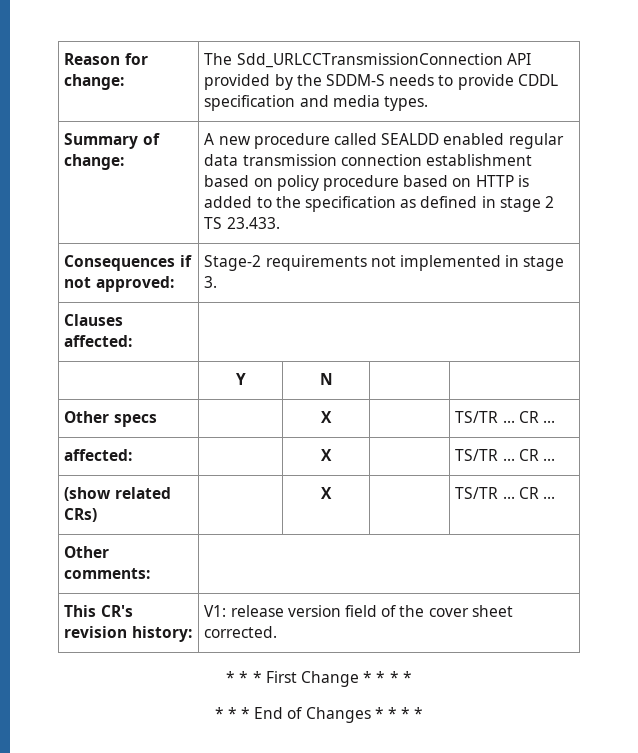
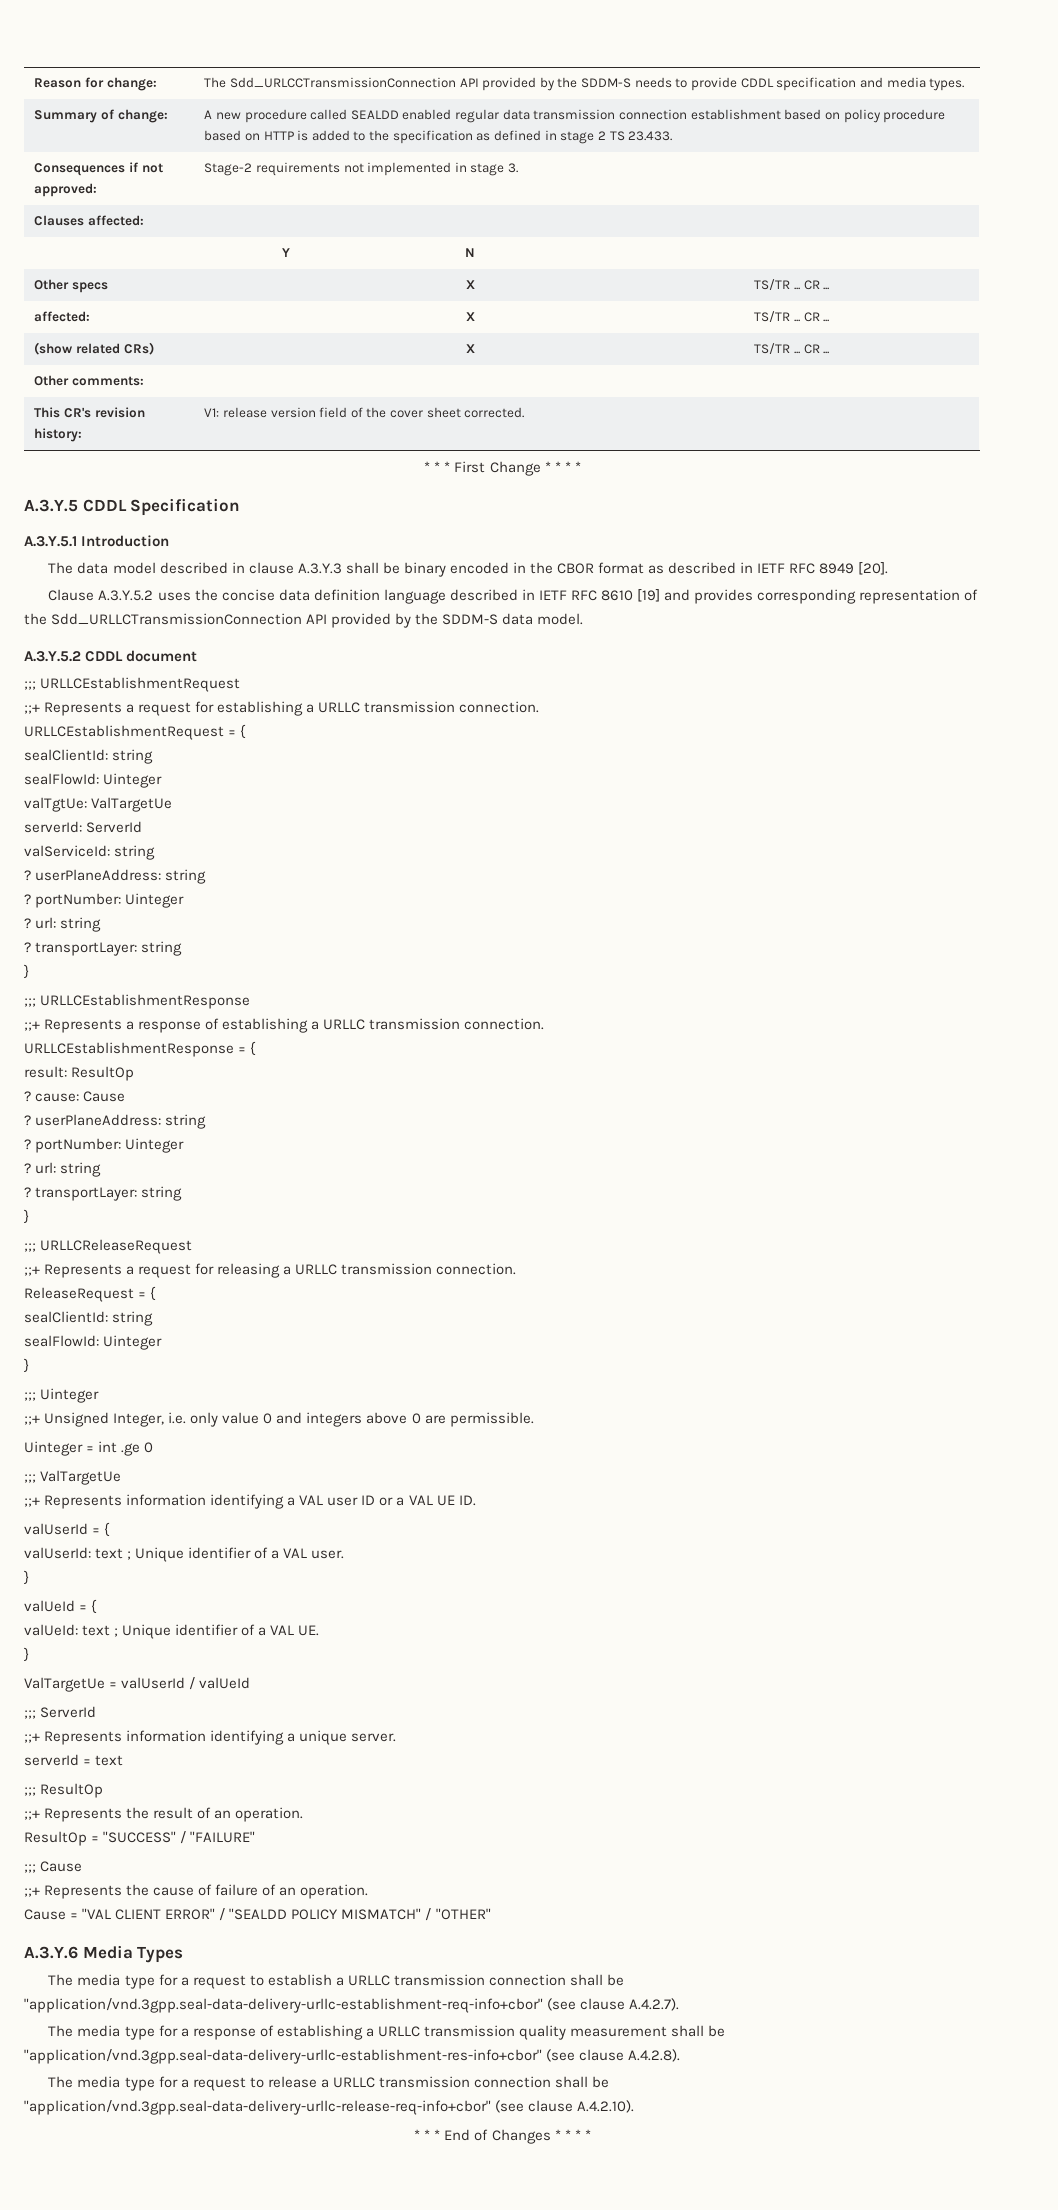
+ A.3.Y.5 CDDL Specification
+ A.3.Y.5.1 Introduction
+ The data model described in clause A.3.Y.3 shall be binary encoded in the CBOR format as described in IETF RFC 8949 [20].
+ Clause A.3.Y.5.2 uses the concise data definition language described in IETF RFC 8610 [19] and provides corresponding representation of the Sdd_URLLCTransmissionConnection API provided by the SDDM-S data model.
+ A.3.Y.5.2 CDDL document
+ ;;; URLLCEstablishmentRequest
+ ;;+ Represents a request for establishing a URLLC transmission connection.
+ URLLCEstablishmentRequest = {
+ sealClientId: string
+ sealFlowId: Uinteger
+ valTgtUe: ValTargetUe
+ serverId: ServerId
+ valServiceId: string
+ ? userPlaneAddress: string
+ ? portNumber: Uinteger
+ ? url: string
+ ? transportLayer: string
+ }
+ ;;; URLLCEstablishmentResponse
+ ;;+ Represents a response of establishing a URLLC transmission connection.
+ URLLCEstablishmentResponse = {
+ result: ResultOp
+ ? cause: Cause
+ ? userPlaneAddress: string
+ ? portNumber: Uinteger
+ ? url: string
+ ? transportLayer: string
+ }
+ ;;; URLLCReleaseRequest
+ ;;+ Represents a request for releasing a URLLC transmission connection.
+ ReleaseRequest = {
+ sealClientId: string
+ sealFlowId: Uinteger
+ }
+ ;;; Uinteger
+ ;;+ Unsigned Integer, i.e. only value 0 and integers above 0 are permissible.
+ Uinteger = int .ge 0
+ ;;; ValTargetUe
+ ;;+ Represents information identifying a VAL user ID or a VAL UE ID.
+ valUserId = {
+ valUserId: text ; Unique identifier of a VAL user.
+ }
+ valUeId = {
+ valUeId: text ; Unique identifier of a VAL UE.
+ }
+ ValTargetUe = valUserId / valUeId
+ ;;; ServerId
+ ;;+ Represents information identifying a unique server.
+ serverId = text
+ ;;; ResultOp
+ ;;+ Represents the result of an operation.
+ ResultOp = "SUCCESS" / "FAILURE"
+ ;;; Cause
+ ;;+ Represents the cause of failure of an operation.
+ Cause = "VAL CLIENT ERROR" / "SEALDD POLICY MISMATCH" / "OTHER"
+ A.3.Y.6 Media Types
+ The media type for a request to establish a URLLC transmission connection shall be "application/vnd.3gpp.seal-data-delivery-urllc-establishment-req-info+cbor" (see clause A.4.2.7).
+ The media type for a response of establishing a URLLC transmission quality measurement shall be "application/vnd.3gpp.seal-data-delivery-urllc-establishment-res-info+cbor" (see clause A.4.2.8).
+ The media type for a request to release a URLLC transmission connection shall be "application/vnd.3gpp.seal-data-delivery-urllc-release-req-info+cbor" (see clause A.4.2.10).

